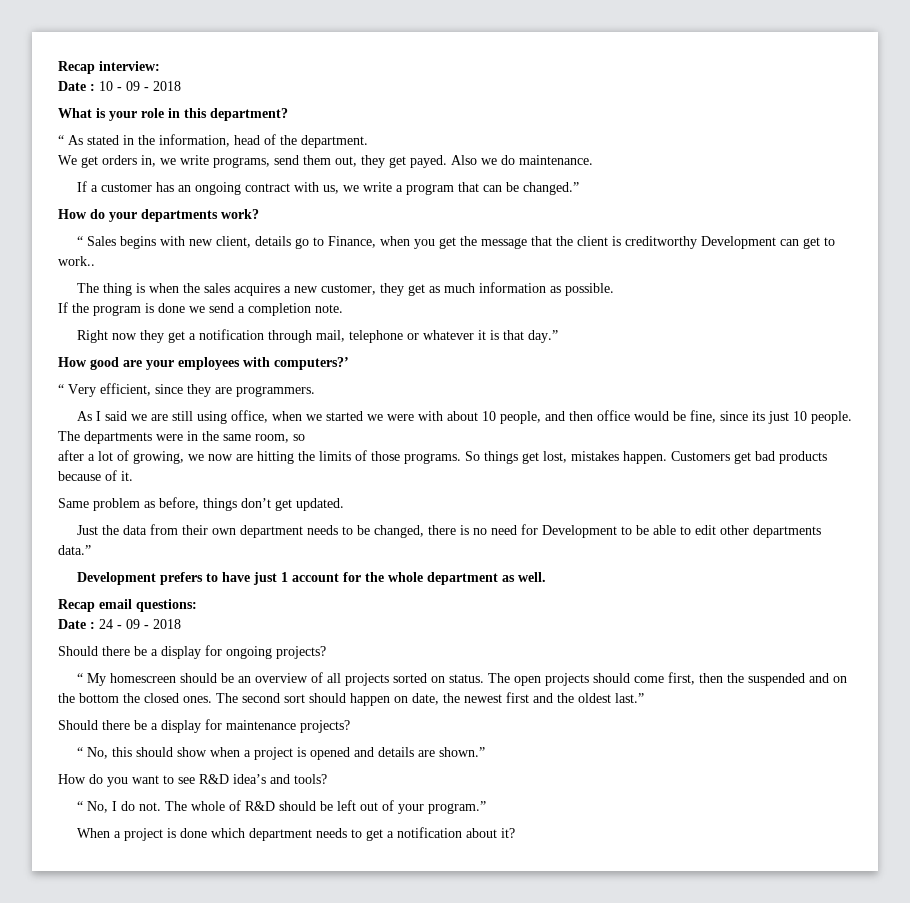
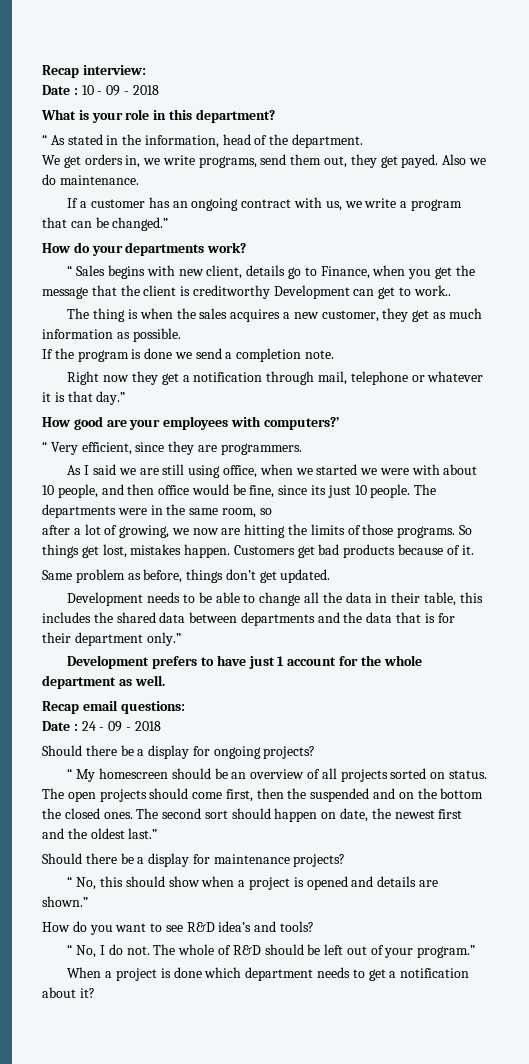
- Just the data from their own department needs to be changed, there is no need for Development to be able to edit other departments data.”
+ Development needs to be able to change all the data in their table, this includes the shared data between departments and the data that is for their department only.”

